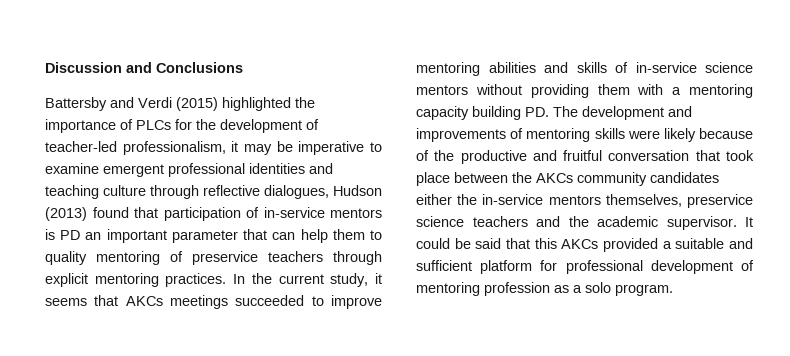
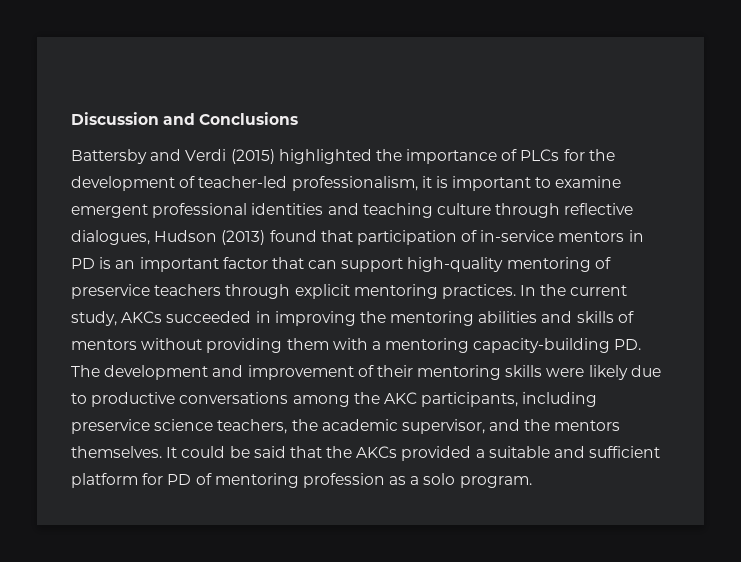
- Battersby and Verdi (2015) highlighted the importance of PLCs for the development of teacher-led professionalism, it may be imperative to examine emergent professional identities and teaching culture through reflective dialogues, Hudson (2013) found that participation of in-service mentors is PD an important parameter that can help them to quality mentoring of preservice teachers through explicit mentoring practices.
+ Battersby and Verdi (2015) highlighted the importance of PLCs for the development of teacher-led professionalism, it is important to examine emergent professional identities and teaching culture through reflective dialogues, Hudson (2013) found that participation of in-service mentors in PD is an important factor that can support high-quality mentoring of preservice teachers through explicit mentoring practices.
- In the current study, it seems that AKCs meetings succeeded to improve mentoring abilities and skills of in-service science mentors without providing them with a mentoring capacity building PD. The development and improvements of mentoring skills were likely because of the productive and fruitful conversation that took place between the AKCs community candidates either the in-service mentors themselves, preservice science teachers and the academic supervisor.
+ In the current study, AKCs succeeded in improving the mentoring abilities and skills of mentors without providing them with a mentoring capacity-building PD. The development and improvement of their mentoring skills were likely due to productive conversations among the AKC participants, including preservice science teachers, the academic supervisor, and the mentors themselves.
- It could be said that this AKCs provided a suitable and sufficient platform for professional development of mentoring profession as a solo program.
+ It could be said that the AKCs provided a suitable and sufficient platform for PD of mentoring profession as a solo program.

